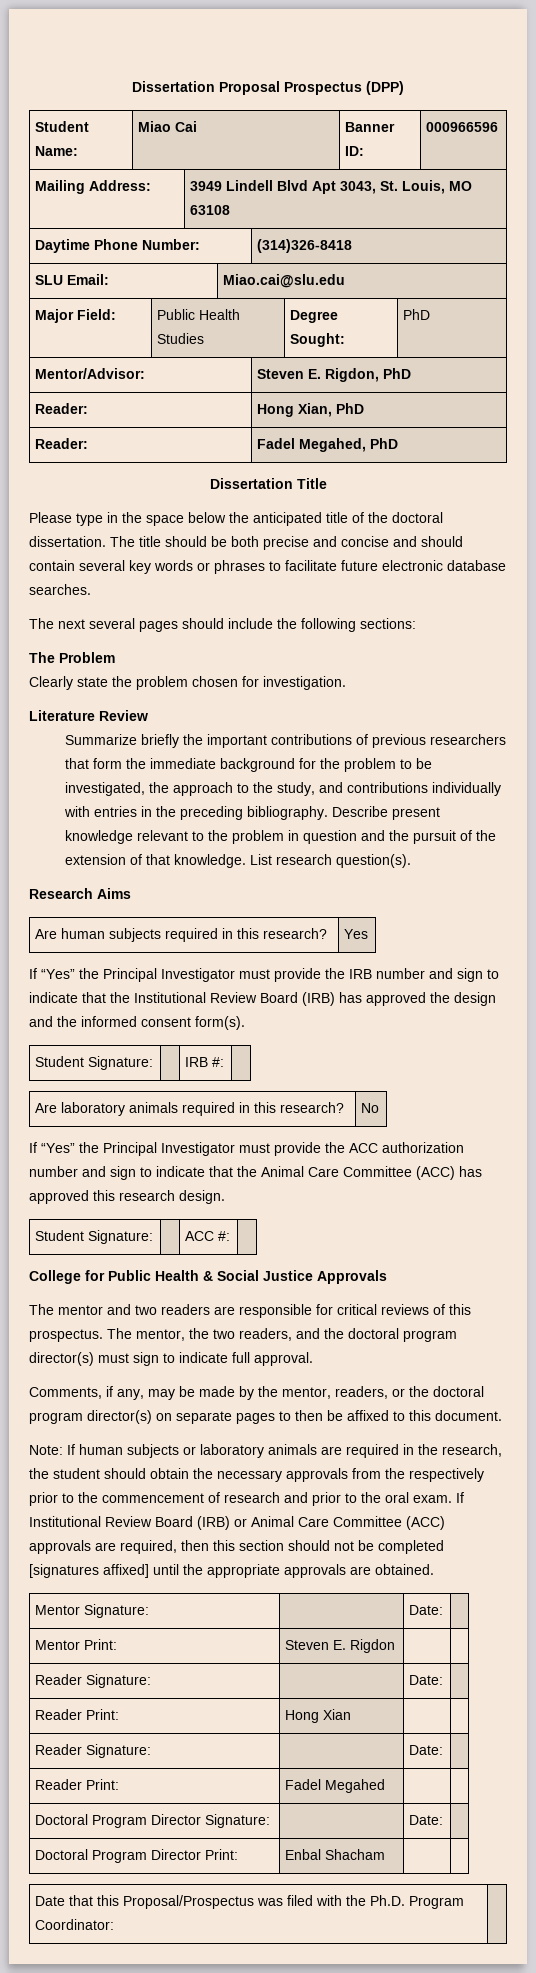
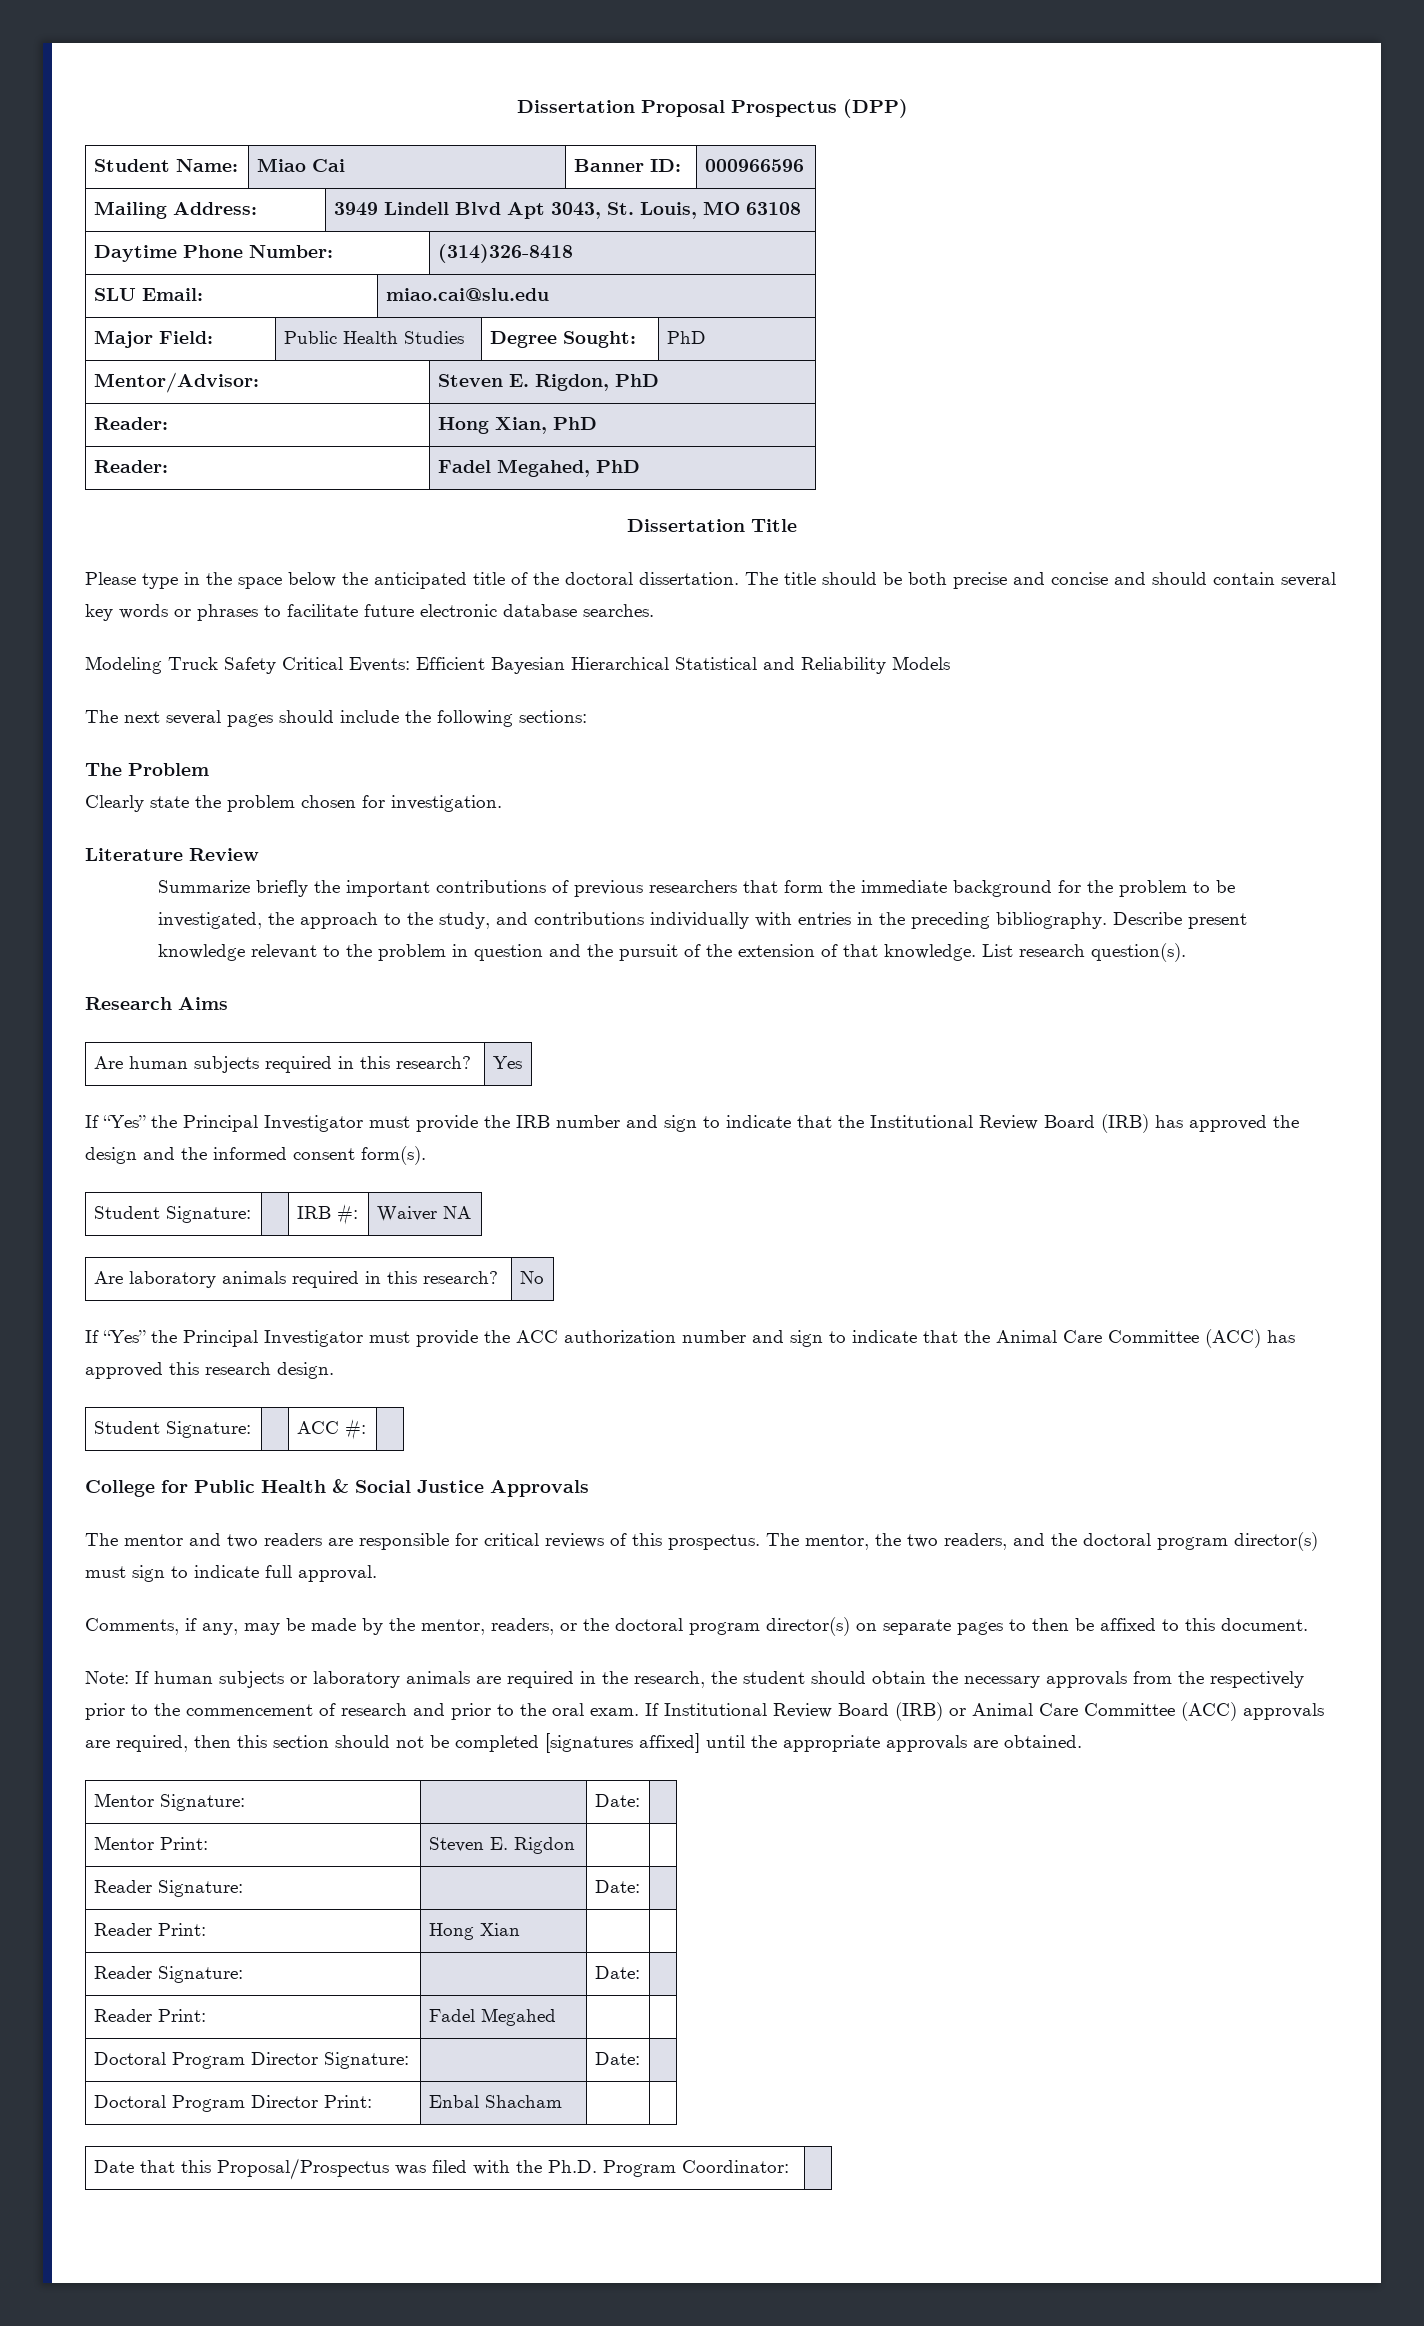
- SLU Email: | Miao.cai@slu.edu
+ SLU Email: | miao.cai@slu.edu
+ Modeling Truck Safety Critical Events: Efficient Bayesian Hierarchical Statistical and Reliability Models
- Student Signature: | | IRB #: |
+ Student Signature: | | IRB #: | Waiver NA

